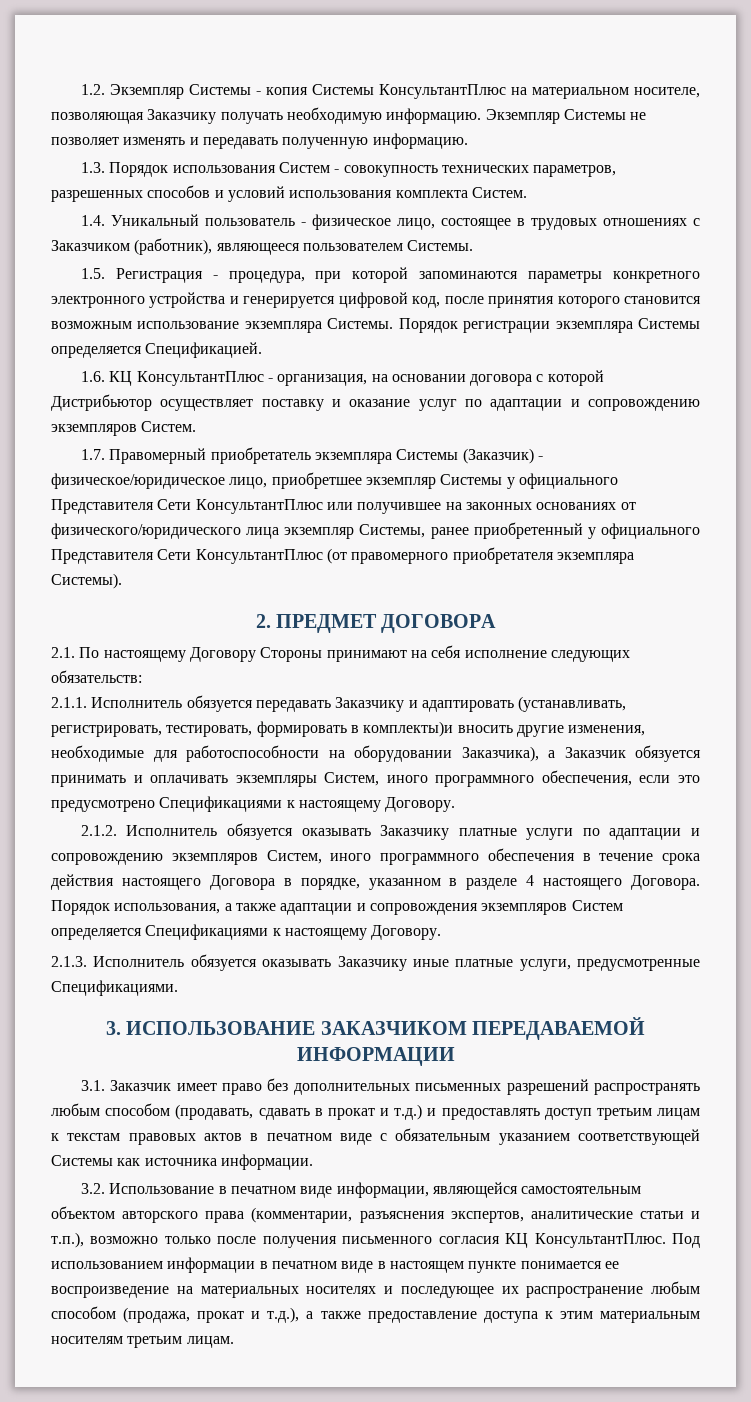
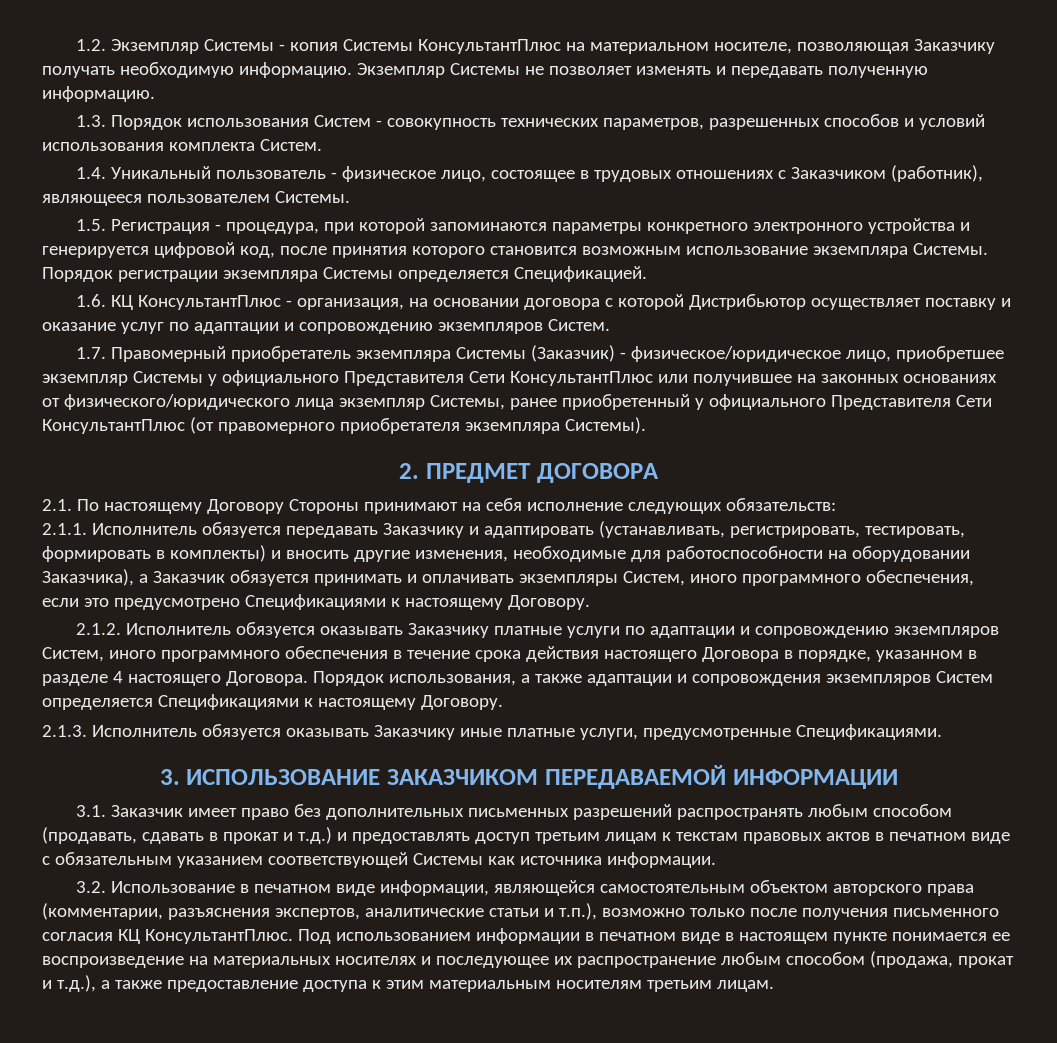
- 2.1.1. Исполнитель обязуется передавать Заказчику и адаптировать (устанавливать, регистрировать, тестировать, формировать в комплекты)и вносить другие изменения, необходимые для работоспособности на оборудовании Заказчика), а Заказчик обязуется принимать и оплачивать экземпляры Систем, иного программного обеспечения, если это предусмотрено Спецификациями к настоящему Договору.
+ 2.1.1. Исполнитель обязуется передавать Заказчику и адаптировать (устанавливать, регистрировать, тестировать, формировать в комплекты) и вносить другие изменения, необходимые для работоспособности на оборудовании Заказчика), а Заказчик обязуется принимать и оплачивать экземпляры Систем, иного программного обеспечения, если это предусмотрено Спецификациями к настоящему Договору.

